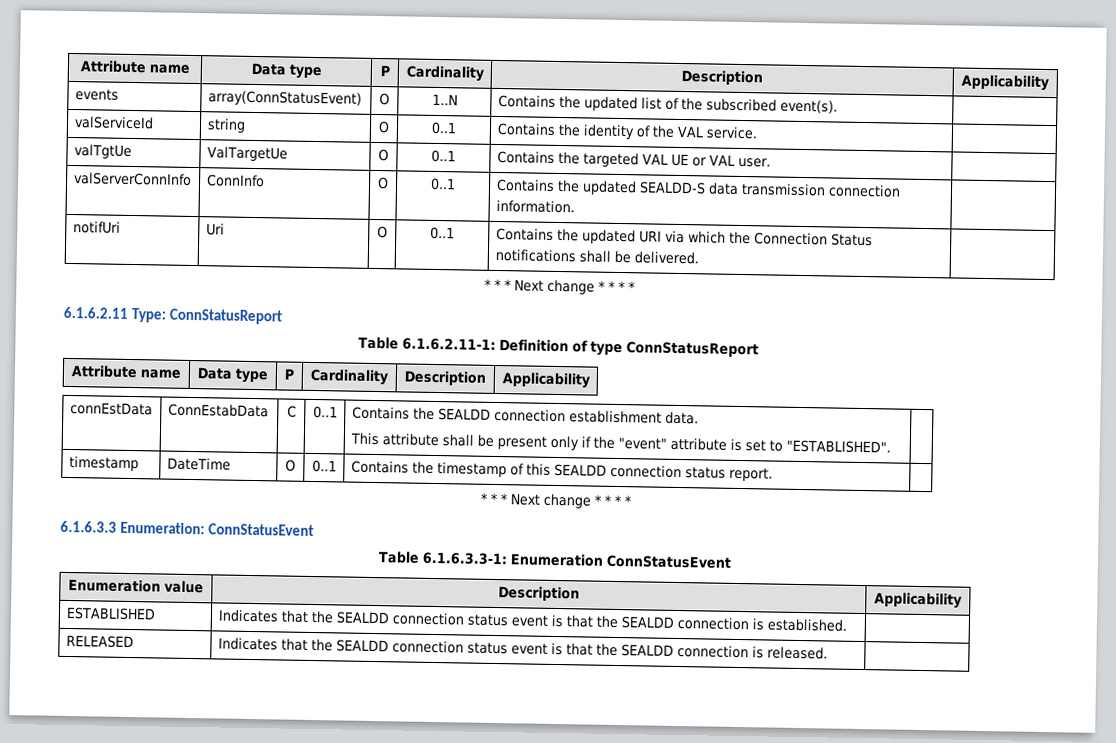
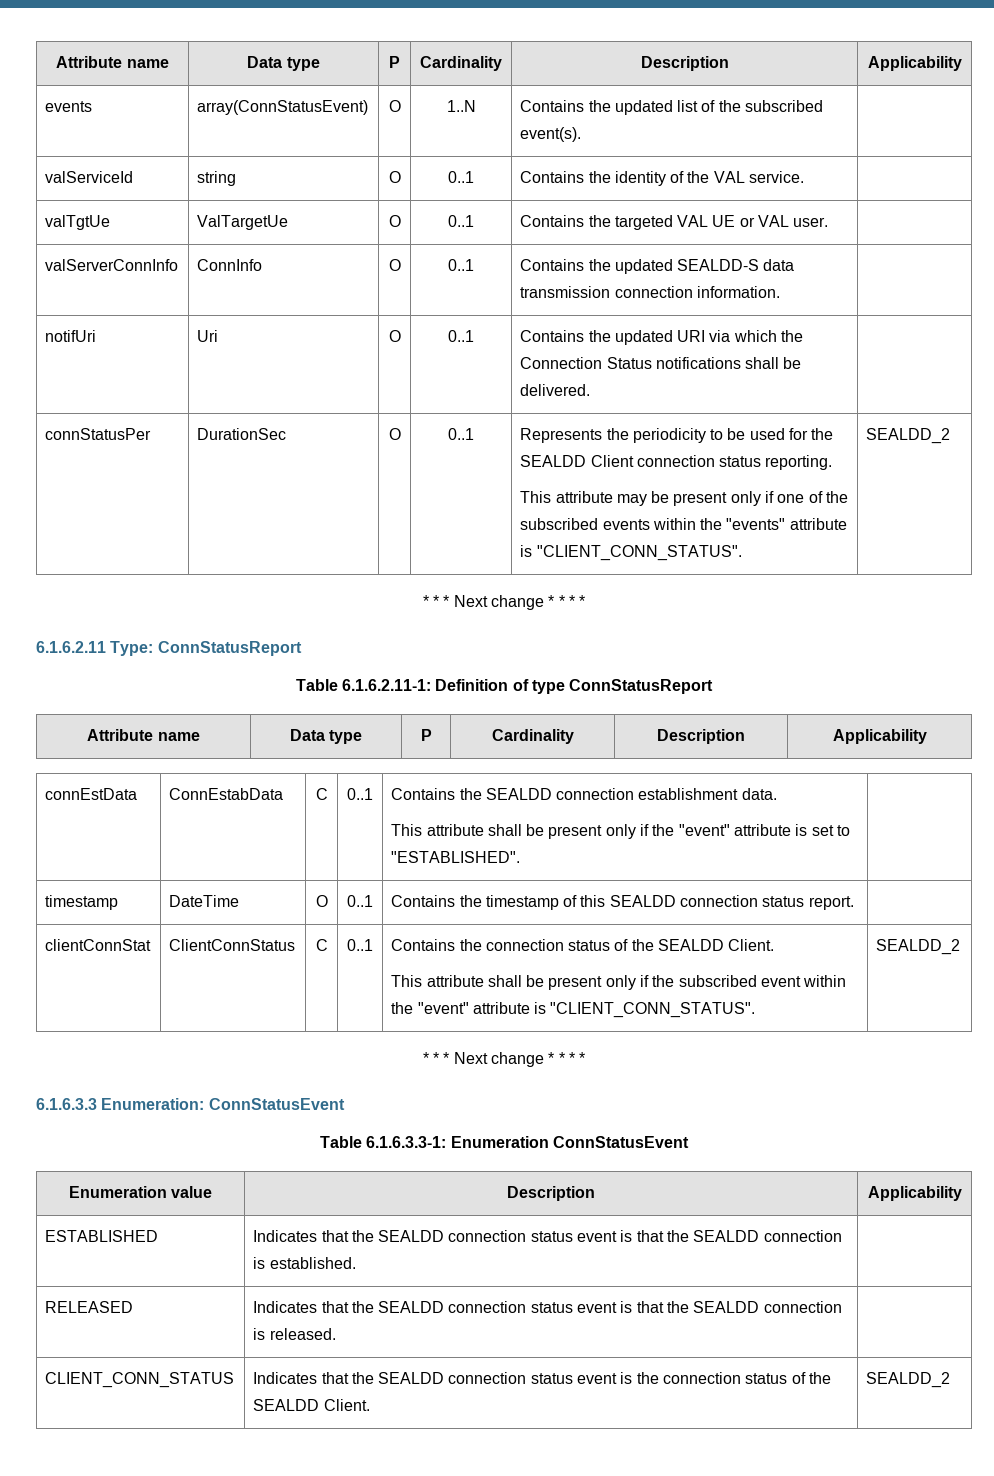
+ connStatusPer | DurationSec | O | 0..1 | Represents the periodicity to be used for the SEALDD Client connection status reporting.
+ This attribute may be present only if one of the subscribed events within the "events" attribute is "CLIENT_CONN_STATUS". | SEALDD_2
+ clientConnStat | ClientConnStatus | C | 0..1 | Contains the connection status of the SEALDD Client.
+ This attribute shall be present only if the subscribed event within the "event" attribute is "CLIENT_CONN_STATUS". | SEALDD_2
+ CLIENT_CONN_STATUS | Indicates that the SEALDD connection status event is the connection status of the SEALDD Client. | SEALDD_2

